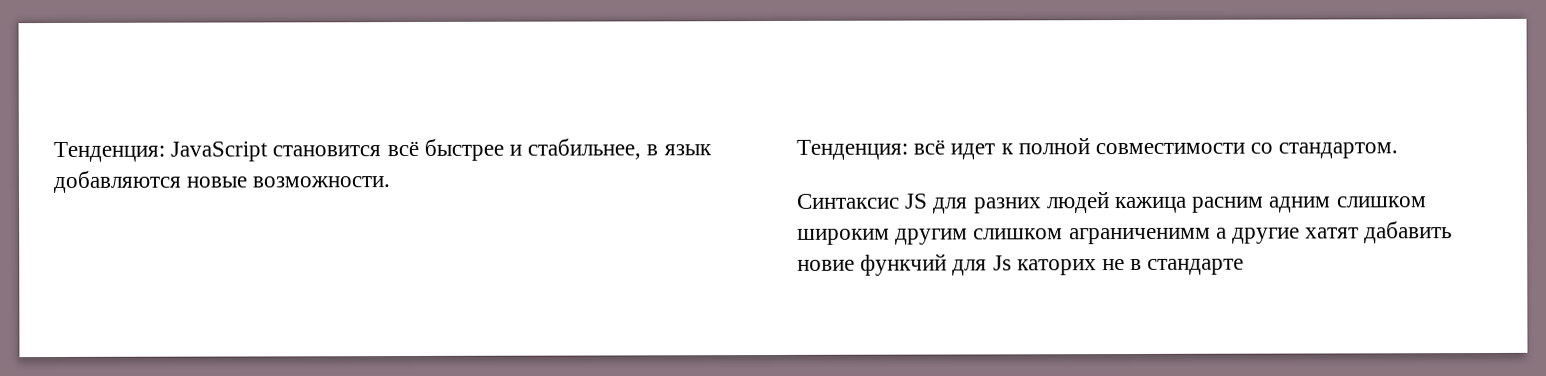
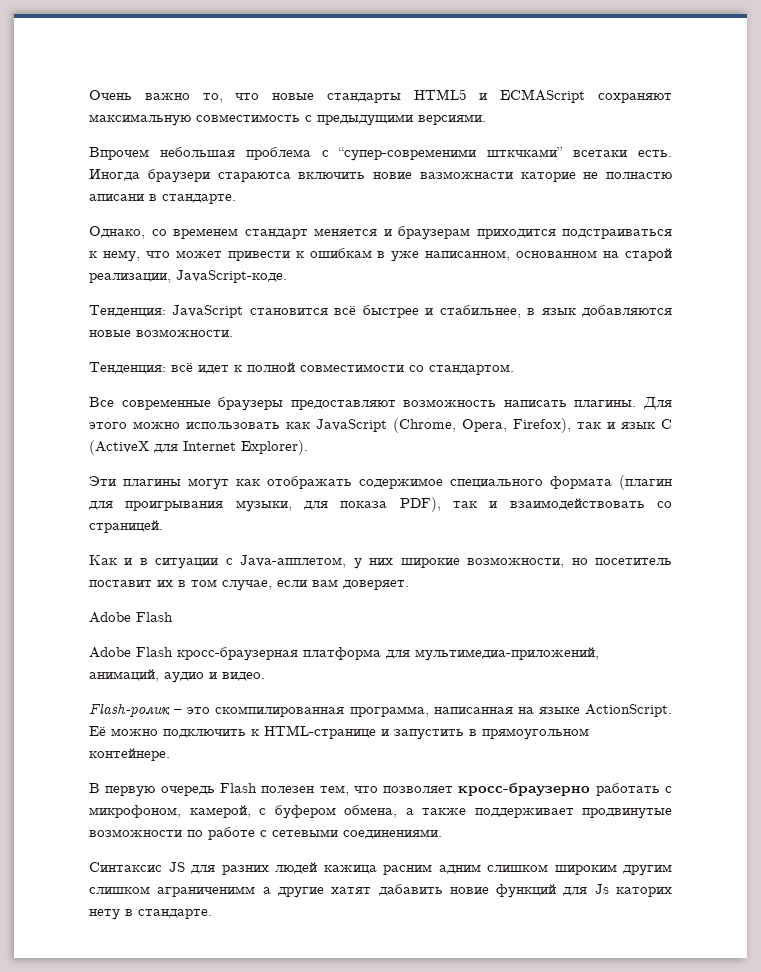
+ Очень важно то, что новые стандарты HTML5 и ECMAScript сохраняют максимальную совместимость с предыдущими версиями.
+ Впрочем небольшая проблема с “супер-современими шткчками” всетаки есть. Иногда браузери стараютса включить новие вазможнасти каторие не полнастю аписани в стандарте.
+ Однако, со временем стандарт меняется и браузерам приходится подстраиваться к нему, что может привести к ошибкам в уже написанном, основанном на старой реализации, JavaScript-коде.
+ Все современные браузеры предоставляют возможность написать плагины. Для этого можно использовать как JavaScript (Chrome, Opera, Firefox), так и язык С (ActiveX для Internet Explorer).
+ Эти плагины могут как отображать содержимое специального формата (плагин для проигрывания музыки, для показа PDF), так и взаимодействовать со страницей.
+ Как и в ситуации с Java-апплетом, у них широкие возможности, но посетитель поставит их в том случае, если вам доверяет.
+ Adobe Flash
+ Adobe Flash кросс-браузерная платформа для мультимедиа-приложений, анимаций, аудио и видео.
+ Flash-ролик – это скомпилированная программа, написанная на языке ActionScript. Её можно подключить к HTML-странице и запустить в прямоугольном контейнере.
+ В первую очередь Flash полезен тем, что позволяет кросс-браузерно работать с микрофоном, камерой, с буфером обмена, а также поддерживает продвинутые возможности по работе с сетевыми соединениями.
- Синтаксис JS для разних людей кажица расним адним слишком широким другим слишком аграниченимм а другие хатят дабавить новие функчий для Js каторих не в стандарте
+ Синтаксис JS для разних людей кажица расним адним слишком широким другим слишком аграниченимм а другие хатят дабавить новие функций для Js каторих нету в стандарте.

